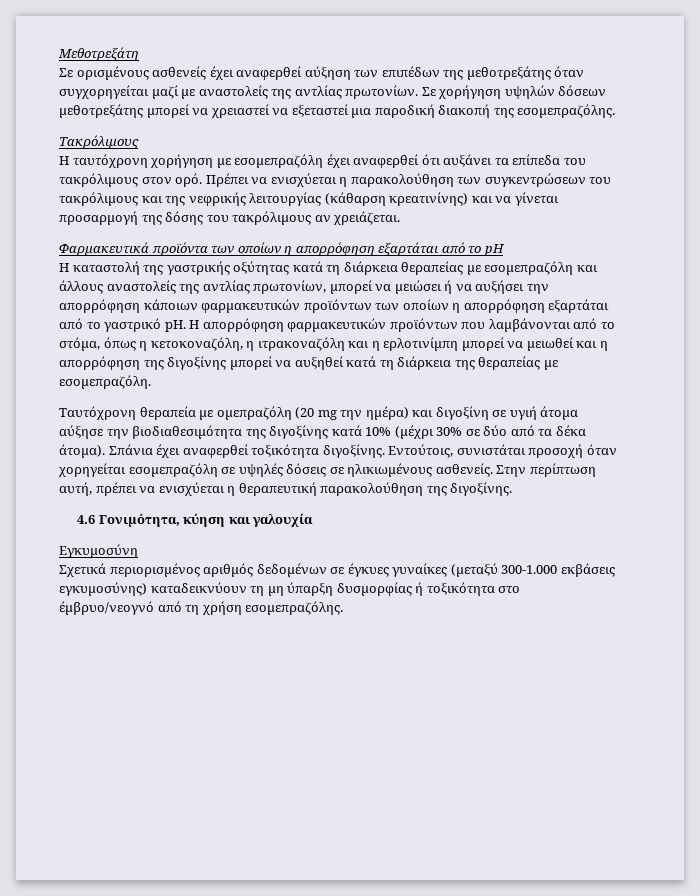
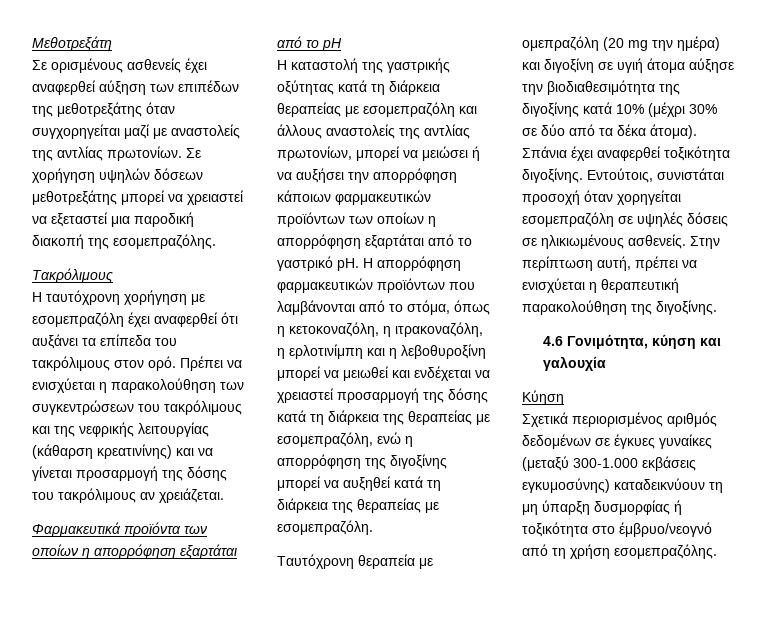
- Η απορρόφηση φαρμακευτικών προϊόντων που λαμβάνονται από το στόμα, όπως η κετοκοναζόλη, η ιτρακοναζόλη και η ερλοτινίμπη μπορεί να μειωθεί και η απορρόφηση της διγοξίνης μπορεί να αυξηθεί κατά τη διάρκεια της θεραπείας με εσομεπραζόλη.
+ Η απορρόφηση φαρμακευτικών προϊόντων που λαμβάνονται από το στόμα, όπως η κετοκοναζόλη, η ιτρακοναζόλη, η ερλοτινίμπη και η λεβοθυροξίνη μπορεί να μειωθεί και ενδέχεται να χρειαστεί προσαρμογή της δόσης κατά τη διάρκεια της θεραπείας με εσομεπραζόλη, ενώ η απορρόφηση της διγοξίνης μπορεί να αυξηθεί κατά τη διάρκεια της θεραπείας με εσομεπραζόλη.
- Εγκυμοσύνη
+ Κύηση

